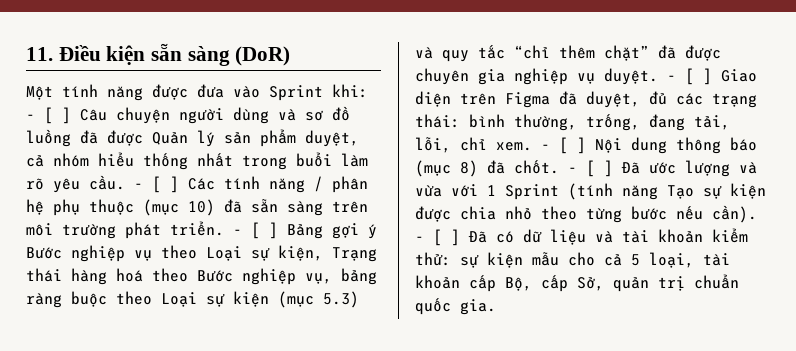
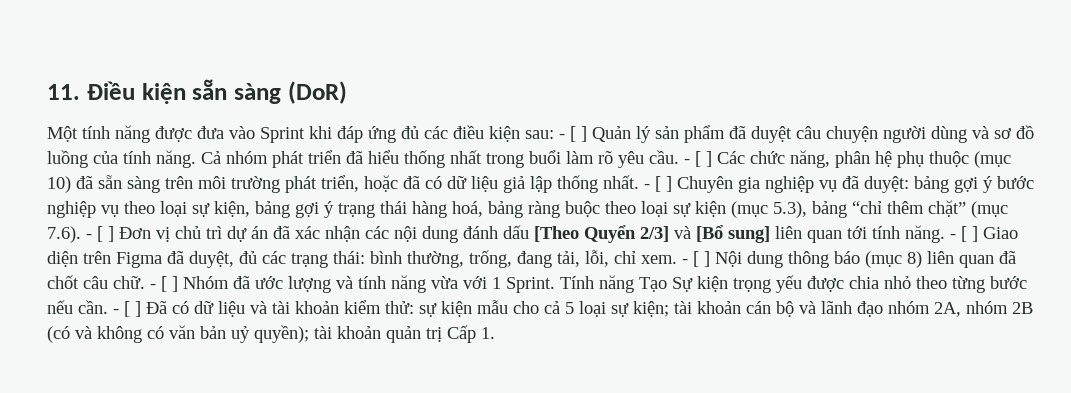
- Một tính năng được đưa vào Sprint khi: - [ ] Câu chuyện người dùng và sơ đồ luồng đã được Quản lý sản phẩm duyệt, cả nhóm hiểu thống nhất trong buổi làm rõ yêu cầu.
+ Một tính năng được đưa vào Sprint khi đáp ứng đủ các điều kiện sau: - [ ] Quản lý sản phẩm đã duyệt câu chuyện người dùng và sơ đồ luồng của tính năng. Cả nhóm phát triển đã hiểu thống nhất trong buổi làm rõ yêu cầu.
- - [ ] Các tính năng / phân hệ phụ thuộc (mục 10) đã sẵn sàng trên môi trường phát triển. - [ ] Bảng gợi ý Bước nghiệp vụ theo Loại sự kiện, Trạng thái hàng hoá theo Bước nghiệp vụ, bảng ràng buộc theo Loại sự kiện (mục 5.3) và quy tắc “chỉ thêm chặt” đã được chuyên gia nghiệp vụ duyệt.
+ - [ ] Các chức năng, phân hệ phụ thuộc (mục 10) đã sẵn sàng trên môi trường phát triển, hoặc đã có dữ liệu giả lập thống nhất. - [ ] Chuyên gia nghiệp vụ đã duyệt: bảng gợi ý bước nghiệp vụ theo loại sự kiện, bảng gợi ý trạng thái hàng hoá, bảng ràng buộc theo loại sự kiện (mục 5.3), bảng “chỉ thêm chặt” (mục 7.6). - [ ] Đơn vị chủ trì dự án đã xác nhận các nội dung đánh dấu [Theo Quyển 2/3] và [Bổ sung] liên quan tới tính năng.
- - [ ] Nội dung thông báo (mục 8) đã chốt. - [ ] Đã ước lượng và vừa với 1 Sprint (tính năng Tạo sự kiện được chia nhỏ theo từng bước nếu cần).
+ - [ ] Nội dung thông báo (mục 8) liên quan đã chốt câu chữ. - [ ] Nhóm đã ước lượng và tính năng vừa với 1 Sprint. Tính năng Tạo Sự kiện trọng yếu được chia nhỏ theo từng bước nếu cần.
- - [ ] Đã có dữ liệu và tài khoản kiểm thử: sự kiện mẫu cho cả 5 loại, tài khoản cấp Bộ, cấp Sở, quản trị chuẩn quốc gia.
+ - [ ] Đã có dữ liệu và tài khoản kiểm thử: sự kiện mẫu cho cả 5 loại sự kiện; tài khoản cán bộ và lãnh đạo nhóm 2A, nhóm 2B (có và không có văn bản uỷ quyền); tài khoản quản trị Cấp 1.

